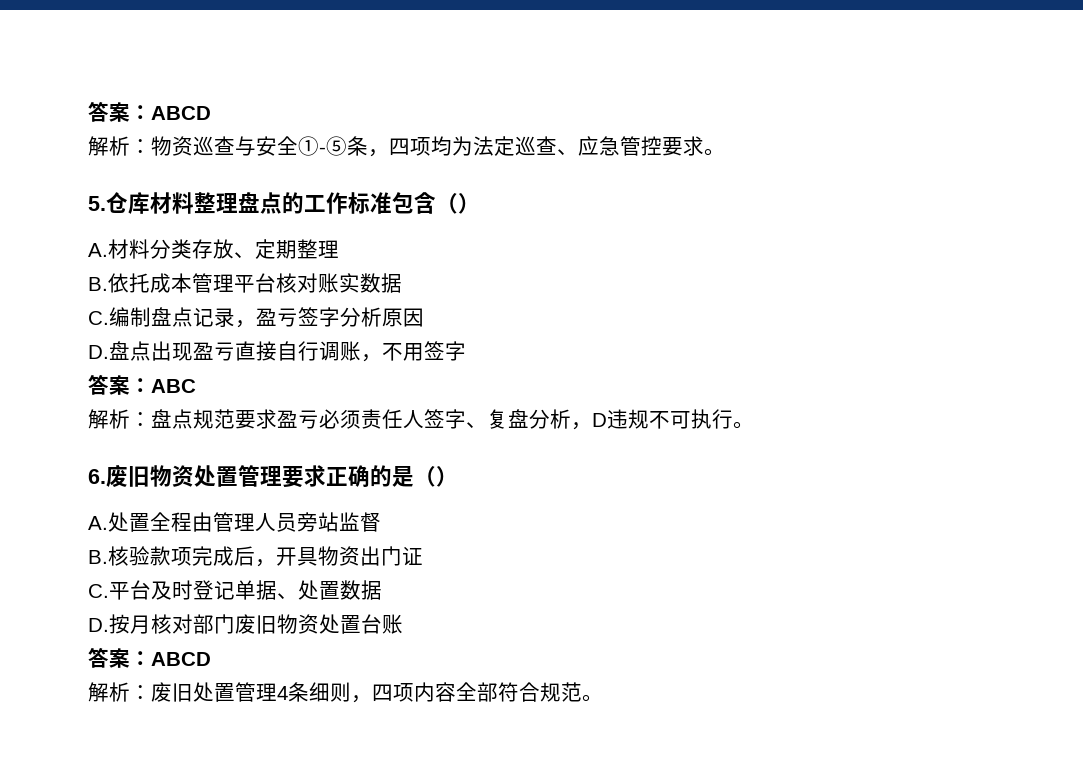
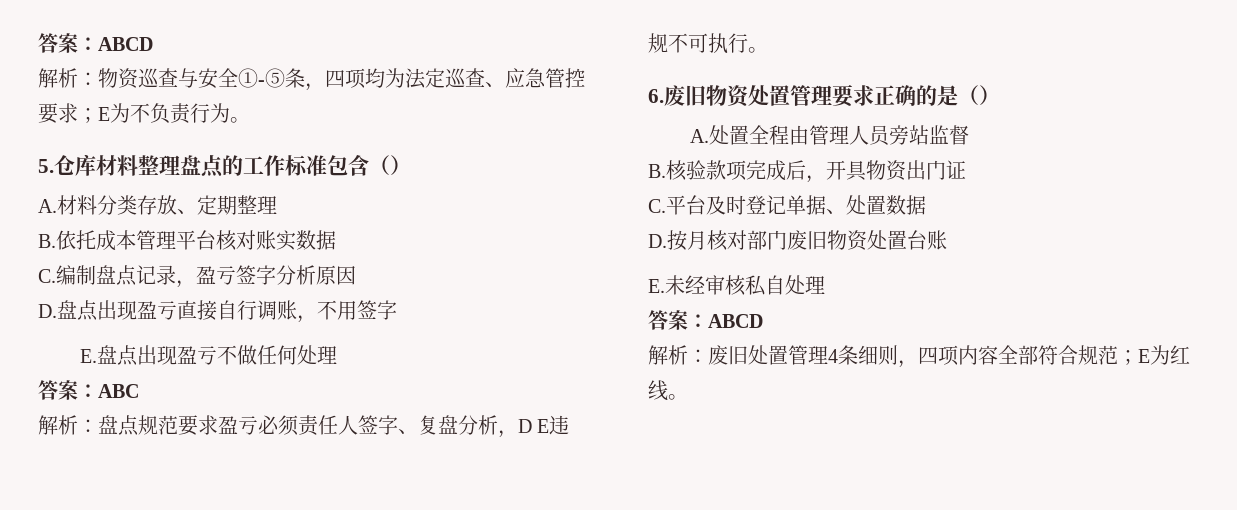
- 解析：物资巡查与安全①-⑤条，四项均为法定巡查、应急管控要求。
+ 解析：物资巡查与安全①-⑤条，四项均为法定巡查、应急管控要求；E为不负责行为。
+ E.盘点出现盈亏不做任何处理
- 解析：盘点规范要求盈亏必须责任人签字、复盘分析，D违规不可执行。
+ 解析：盘点规范要求盈亏必须责任人签字、复盘分析，D E违规不可执行。
+ E.未经审核私自处理
- 解析：废旧处置管理4条细则，四项内容全部符合规范。
+ 解析：废旧处置管理4条细则，四项内容全部符合规范；E为红线。

